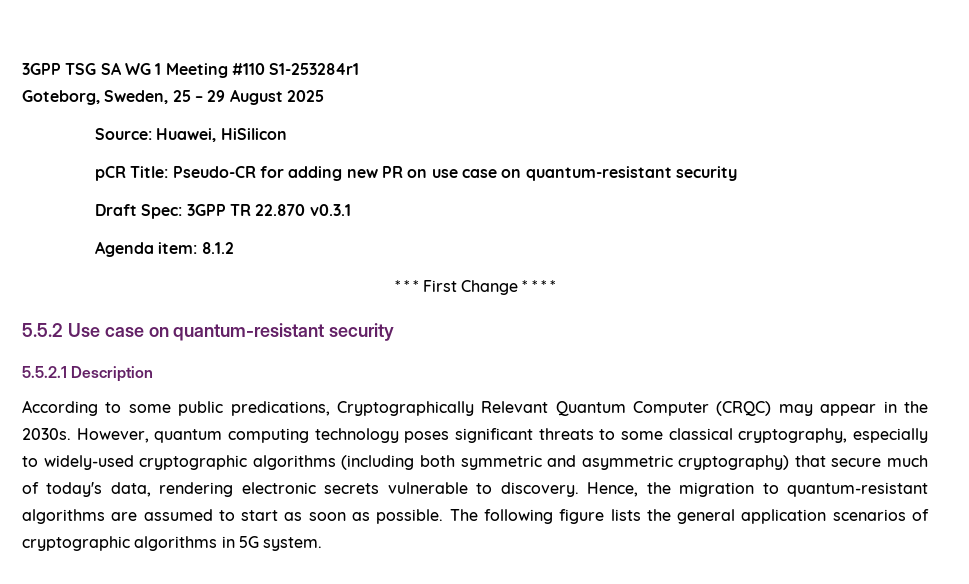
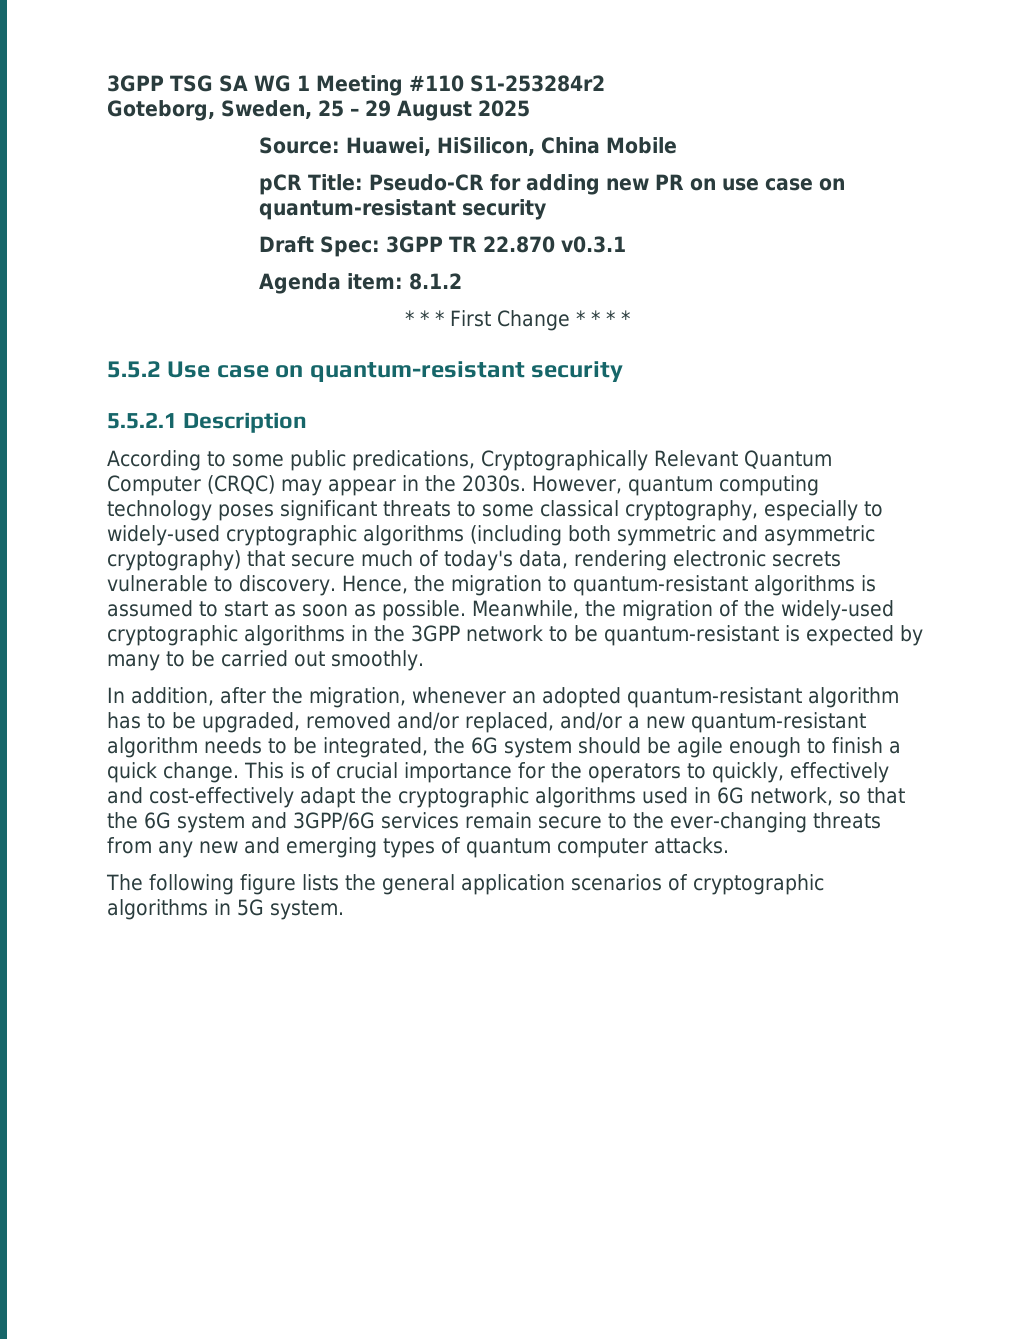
- 3GPP TSG SA WG 1 Meeting #110 S1-253284r1
+ 3GPP TSG SA WG 1 Meeting #110 S1-253284r2
- Source: Huawei, HiSilicon
+ Source: Huawei, HiSilicon, China Mobile
- Hence, the migration to quantum-resistant algorithms are assumed to start as soon as possible. The following figure lists the general application scenarios of cryptographic algorithms in 5G system.
+ Hence, the migration to quantum-resistant algorithms is assumed to start as soon as possible. Meanwhile, the migration of the widely-used cryptographic algorithms in the 3GPP network to be quantum-resistant is expected by many to be carried out smoothly.
+ In addition, after the migration, whenever an adopted quantum-resistant algorithm has to be upgraded, removed and/or replaced, and/or a new quantum-resistant algorithm needs to be integrated, the 6G system should be agile enough to finish a quick change. This is of crucial importance for the operators to quickly, effectively and cost-effectively adapt the cryptographic algorithms used in 6G network, so that the 6G system and 3GPP/6G services remain secure to the ever-changing threats from any new and emerging types of quantum computer attacks.
+ The following figure lists the general application scenarios of cryptographic algorithms in 5G system.

